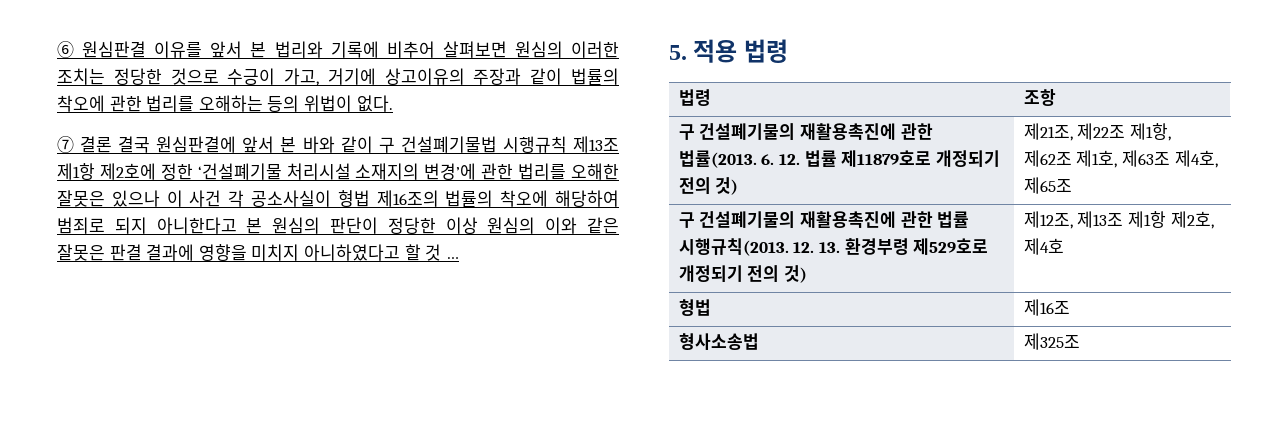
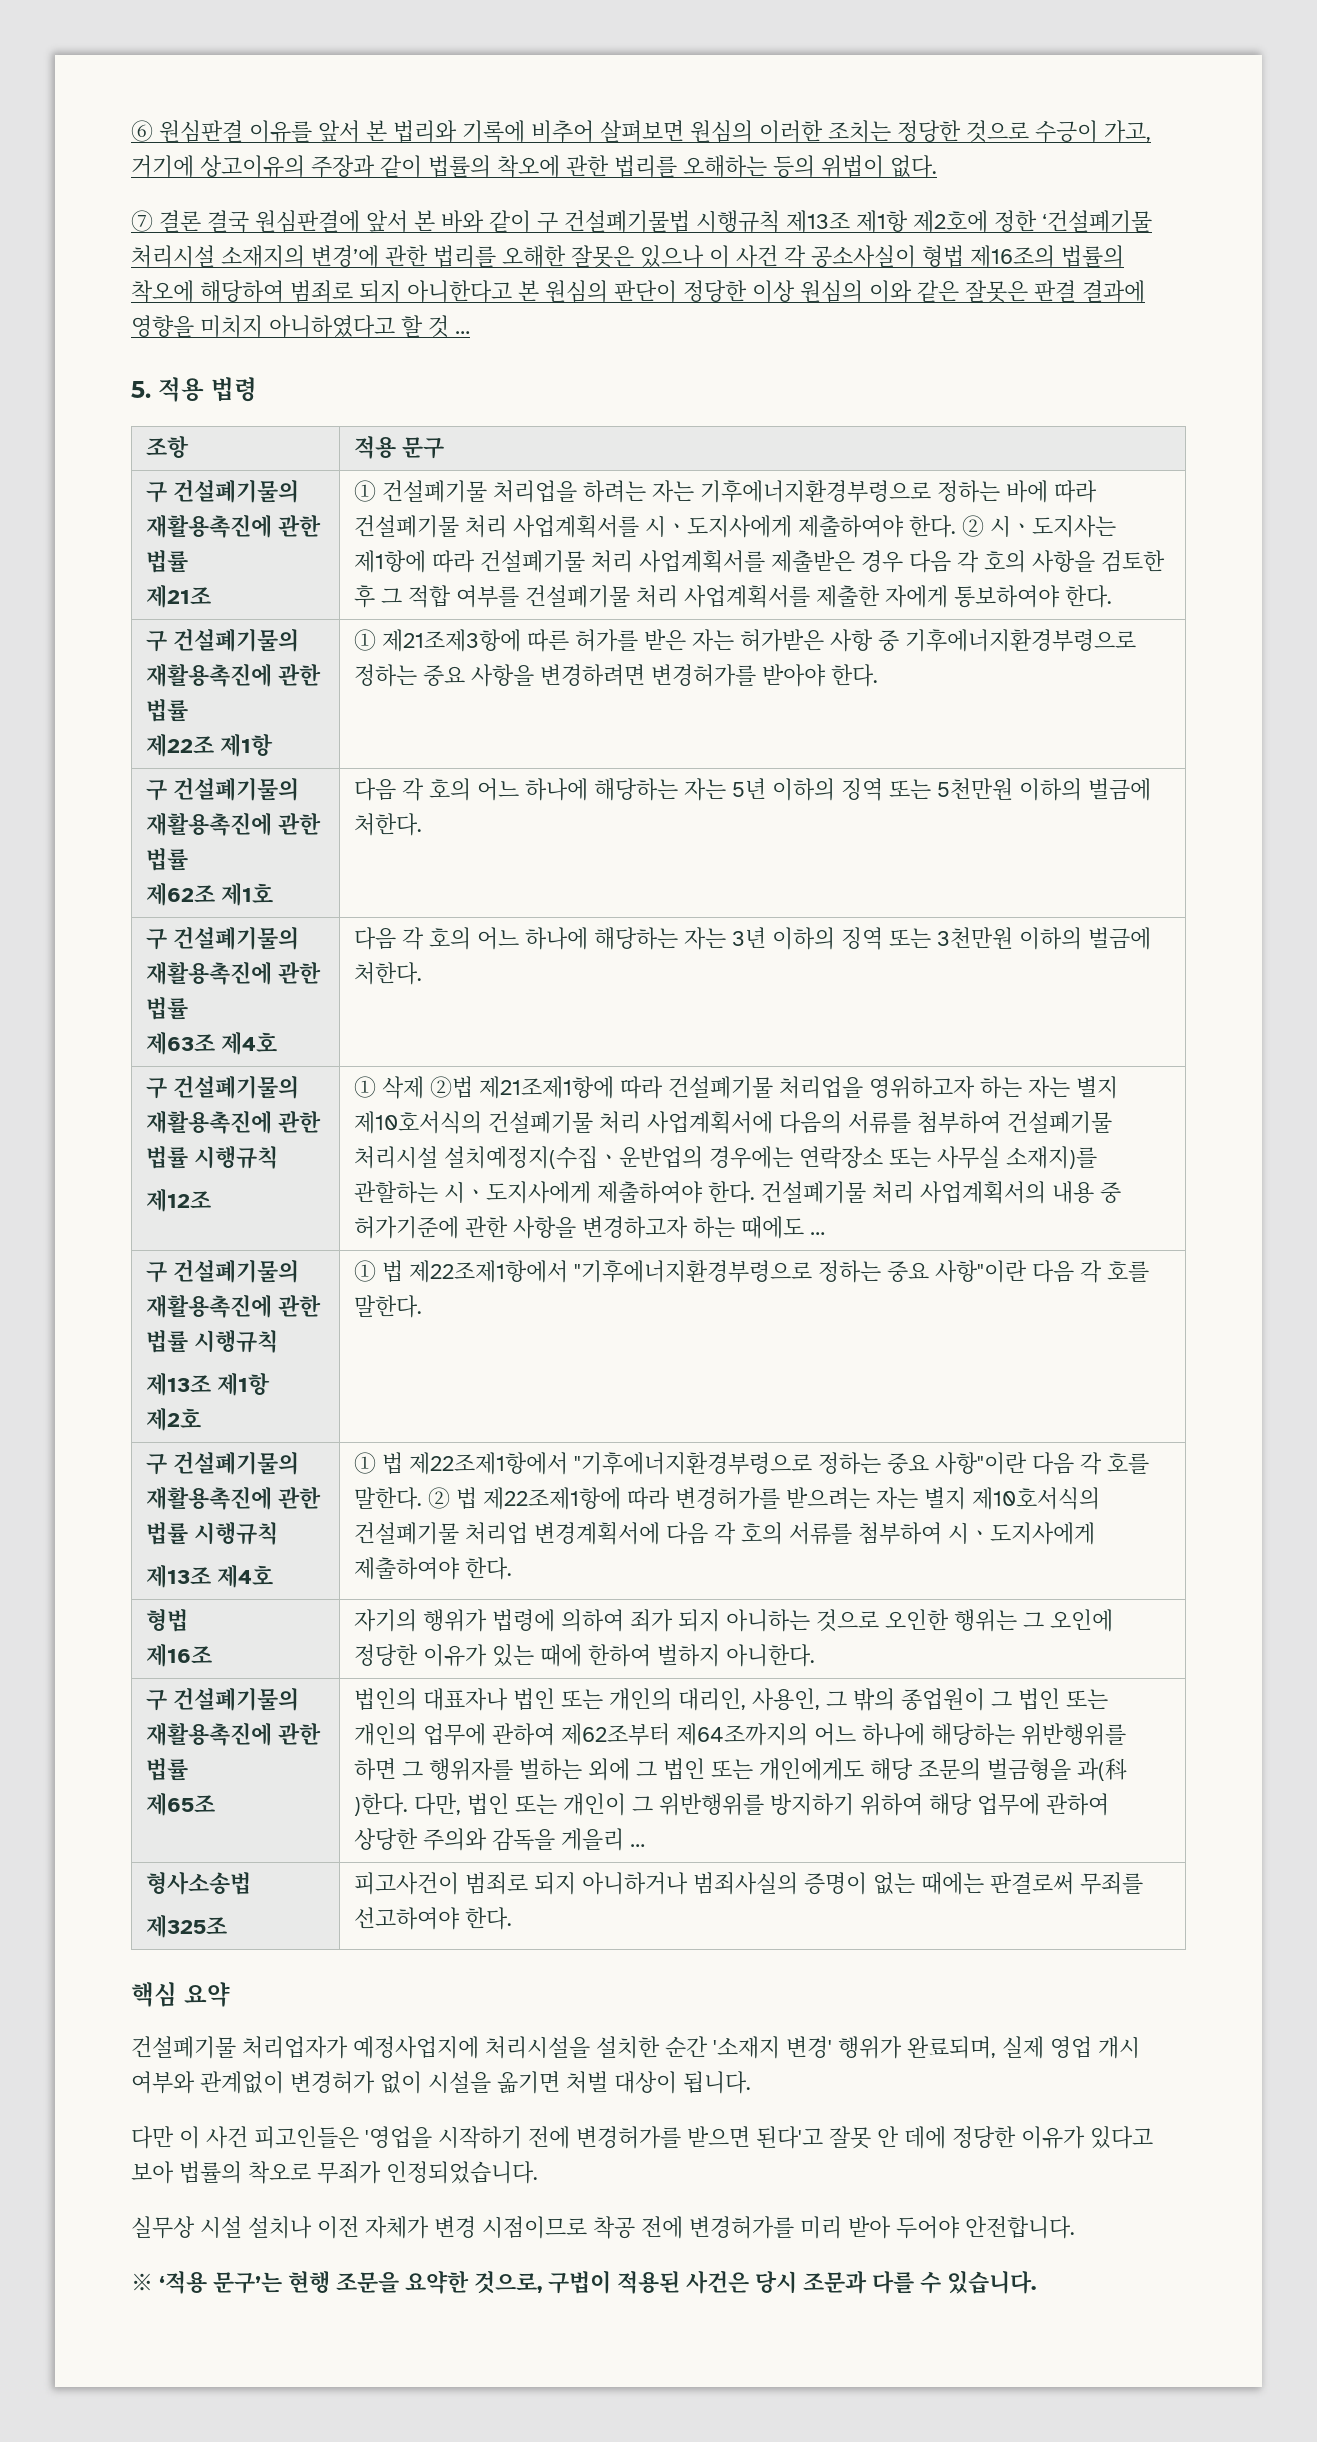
- 법령 | 조항
- 구 건설폐기물의 재활용촉진에 관한 법률(2013. 6. 12. 법률 제11879호로 개정되기 전의 것) | 제21조, 제22조 제1항, 제62조 제1호, 제63조 제4호, 제65조
- 구 건설폐기물의 재활용촉진에 관한 법률 시행규칙(2013. 12. 13. 환경부령 제529호로 개정되기 전의 것) | 제12조, 제13조 제1항 제2호, 제4호
- 형법 | 제16조
- 형사소송법 | 제325조
+ 조항 | 적용 문구
+ 구 건설폐기물의 재활용촉진에 관한 법률
+ 제21조 | ① 건설폐기물 처리업을 하려는 자는 기후에너지환경부령으로 정하는 바에 따라 건설폐기물 처리 사업계획서를 시ㆍ도지사에게 제출하여야 한다. ② 시ㆍ도지사는 제1항에 따라 건설폐기물 처리 사업계획서를 제출받은 경우 다음 각 호의 사항을 검토한 후 그 적합 여부를 건설폐기물 처리 사업계획서를 제출한 자에게 통보하여야 한다.
+ 구 건설폐기물의 재활용촉진에 관한 법률
+ 제22조 제1항 | ① 제21조제3항에 따른 허가를 받은 자는 허가받은 사항 중 기후에너지환경부령으로 정하는 중요 사항을 변경하려면 변경허가를 받아야 한다.
+ 구 건설폐기물의 재활용촉진에 관한 법률
+ 제62조 제1호 | 다음 각 호의 어느 하나에 해당하는 자는 5년 이하의 징역 또는 5천만원 이하의 벌금에 처한다.
+ 구 건설폐기물의 재활용촉진에 관한 법률
+ 제63조 제4호 | 다음 각 호의 어느 하나에 해당하는 자는 3년 이하의 징역 또는 3천만원 이하의 벌금에 처한다.
+ 구 건설폐기물의 재활용촉진에 관한 법률 시행규칙
+ 제12조 | ① 삭제 ②법 제21조제1항에 따라 건설폐기물 처리업을 영위하고자 하는 자는 별지 제10호서식의 건설폐기물 처리 사업계획서에 다음의 서류를 첨부하여 건설폐기물 처리시설 설치예정지(수집ㆍ운반업의 경우에는 연락장소 또는 사무실 소재지)를 관할하는 시ㆍ도지사에게 제출하여야 한다. 건설폐기물 처리 사업계획서의 내용 중 허가기준에 관한 사항을 변경하고자 하는 때에도 …
+ 구 건설폐기물의 재활용촉진에 관한 법률 시행규칙
+ 제13조 제1항 제2호 | ① 법 제22조제1항에서 "기후에너지환경부령으로 정하는 중요 사항"이란 다음 각 호를 말한다.
+ 구 건설폐기물의 재활용촉진에 관한 법률 시행규칙
+ 제13조 제4호 | ① 법 제22조제1항에서 "기후에너지환경부령으로 정하는 중요 사항"이란 다음 각 호를 말한다. ② 법 제22조제1항에 따라 변경허가를 받으려는 자는 별지 제10호서식의 건설폐기물 처리업 변경계획서에 다음 각 호의 서류를 첨부하여 시ㆍ도지사에게 제출하여야 한다.
+ 형법
+ 제16조 | 자기의 행위가 법령에 의하여 죄가 되지 아니하는 것으로 오인한 행위는 그 오인에 정당한 이유가 있는 때에 한하여 벌하지 아니한다.
+ 구 건설폐기물의 재활용촉진에 관한 법률
+ 제65조 | 법인의 대표자나 법인 또는 개인의 대리인, 사용인, 그 밖의 종업원이 그 법인 또는 개인의 업무에 관하여 제62조부터 제64조까지의 어느 하나에 해당하는 위반행위를 하면 그 행위자를 벌하는 외에 그 법인 또는 개인에게도 해당 조문의 벌금형을 과(科)한다. 다만, 법인 또는 개인이 그 위반행위를 방지하기 위하여 해당 업무에 관하여 상당한 주의와 감독을 게을리 …
+ 형사소송법
+ 제325조 | 피고사건이 범죄로 되지 아니하거나 범죄사실의 증명이 없는 때에는 판결로써 무죄를 선고하여야 한다.
+ 핵심 요약
+ 건설폐기물 처리업자가 예정사업지에 처리시설을 설치한 순간 '소재지 변경' 행위가 완료되며, 실제 영업 개시 여부와 관계없이 변경허가 없이 시설을 옮기면 처벌 대상이 됩니다.
+ 다만 이 사건 피고인들은 '영업을 시작하기 전에 변경허가를 받으면 된다'고 잘못 안 데에 정당한 이유가 있다고 보아 법률의 착오로 무죄가 인정되었습니다.
+ 실무상 시설 설치나 이전 자체가 변경 시점이므로 착공 전에 변경허가를 미리 받아 두어야 안전합니다.
+ ※ ‘적용 문구’는 현행 조문을 요약한 것으로, 구법이 적용된 사건은 당시 조문과 다를 수 있습니다.

